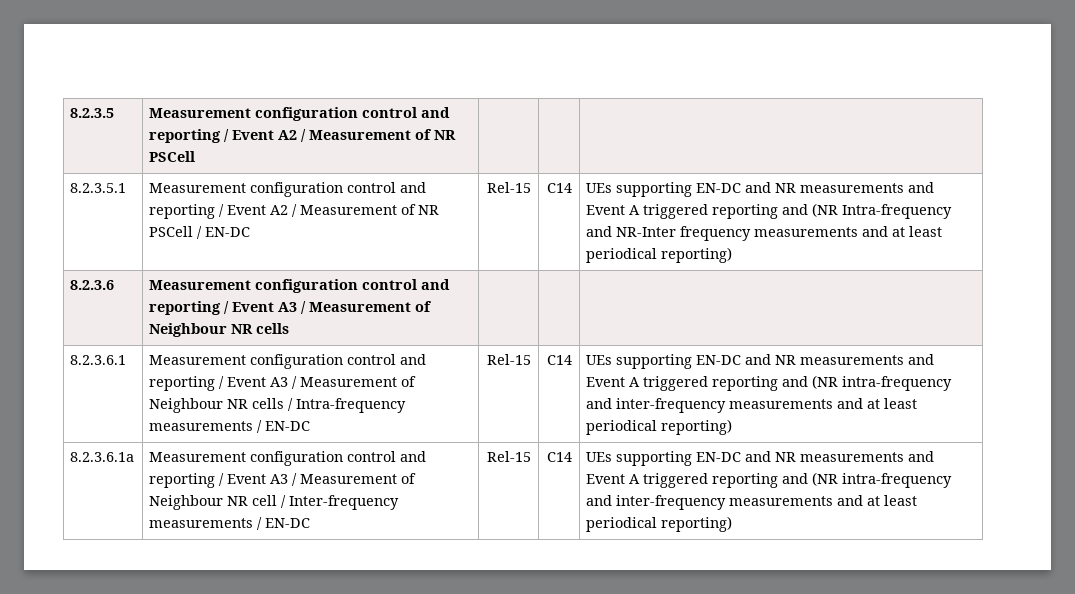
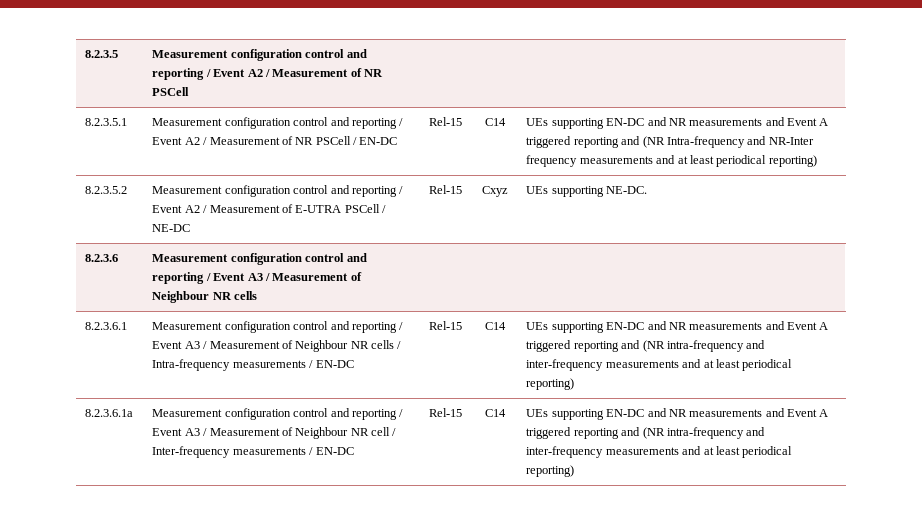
+ 8.2.3.5.2 | Measurement configuration control and reporting / Event A2 / Measurement of E-UTRA PSCell / NE-DC | Rel-15 | Cxyz | UEs supporting NE-DC.

